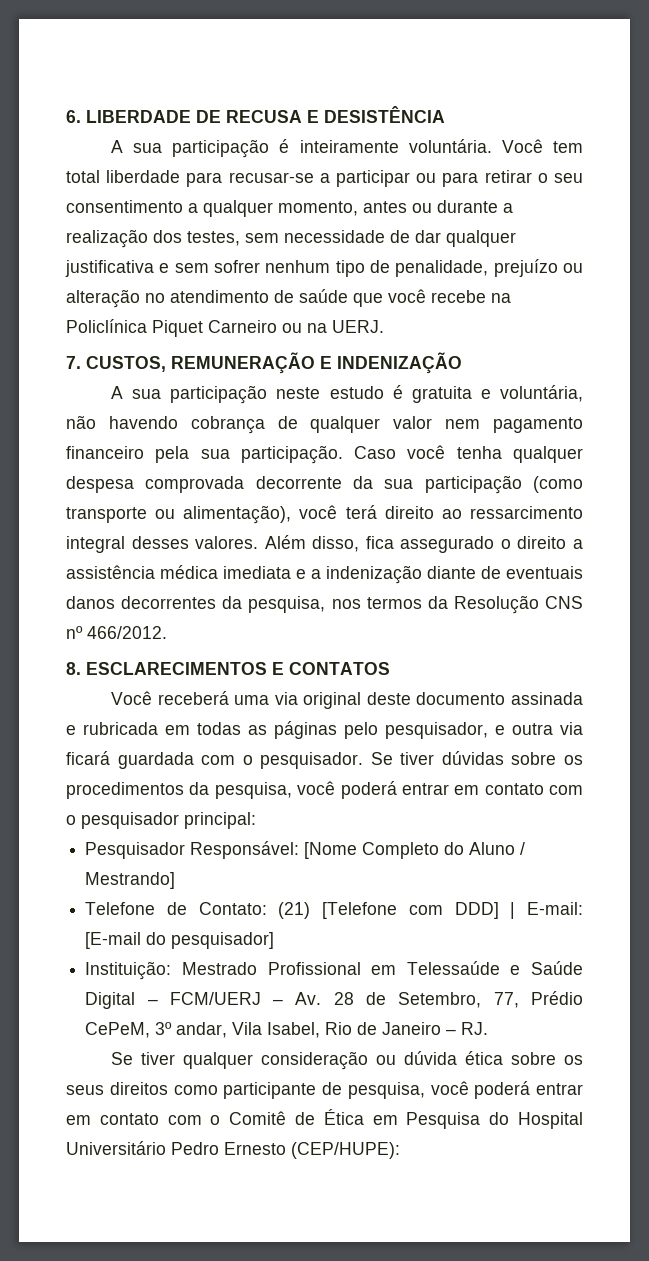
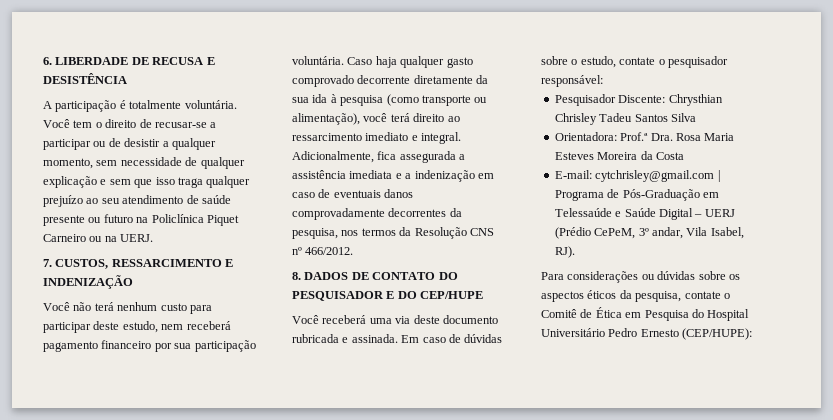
- A sua participação é inteiramente voluntária.
+ A participação é totalmente voluntária.
- Você tem total liberdade para recusar-se a participar ou para retirar o seu consentimento a qualquer momento, antes ou durante a realização dos testes, sem necessidade de dar qualquer justificativa e sem sofrer nenhum tipo de penalidade, prejuízo ou alteração no atendimento de saúde que você recebe na Policlínica Piquet Carneiro ou na UERJ.
+ Você tem o direito de recusar-se a participar ou de desistir a qualquer momento, sem necessidade de qualquer explicação e sem que isso traga qualquer prejuízo ao seu atendimento de saúde presente ou futuro na Policlínica Piquet Carneiro ou na UERJ.
- 7. CUSTOS, REMUNERAÇÃO E INDENIZAÇÃO
+ 7. CUSTOS, RESSARCIMENTO E INDENIZAÇÃO
- A sua participação neste estudo é gratuita e voluntária, não havendo cobrança de qualquer valor nem pagamento financeiro pela sua participação. Caso você tenha qualquer despesa comprovada decorrente da sua participação (como transporte ou alimentação), você terá direito ao ressarcimento integral desses valores. Além disso, fica assegurado o direito a assistência médica imediata e a indenização diante de eventuais danos decorrentes da pesquisa, nos termos da Resolução CNS nº 466/2012.
+ Você não terá nenhum custo para participar deste estudo, nem receberá pagamento financeiro por sua participação voluntária. Caso haja qualquer gasto comprovado decorrente diretamente da sua ida à pesquisa (como transporte ou alimentação), você terá direito ao ressarcimento imediato e integral. Adicionalmente, fica assegurada a assistência imediata e a indenização em caso de eventuais danos comprovadamente decorrentes da pesquisa, nos termos da Resolução CNS nº 466/2012.
- 8. ESCLARECIMENTOS E CONTATOS
+ 8. DADOS DE CONTATO DO PESQUISADOR E DO CEP/HUPE
- Você receberá uma via original deste documento assinada e rubricada em todas as páginas pelo pesquisador, e outra via ficará guardada com o pesquisador. Se tiver dúvidas sobre os procedimentos da pesquisa, você poderá entrar em contato com o pesquisador principal:
+ Você receberá uma via deste documento rubricada e assinada. Em caso de dúvidas sobre o estudo, contate o pesquisador responsável:
- Pesquisador Responsável: [Nome Completo do Aluno / Mestrando]
- Telefone de Contato: (21) [Telefone com DDD] | E-mail: [E-mail do pesquisador]
- Instituição: Mestrado Profissional em Telessaúde e Saúde Digital – FCM/UERJ – Av. 28 de Setembro, 77, Prédio CePeM, 3º andar, Vila Isabel, Rio de Janeiro – RJ.
- Se tiver qualquer consideração ou dúvida ética sobre os seus direitos como participante de pesquisa, você poderá entrar em contato com o Comitê de Ética em Pesquisa do Hospital Universitário Pedro Ernesto (CEP/HUPE):
+ Pesquisador Discente: Chrysthian Chrisley Tadeu Santos Silva
+ Orientadora: Prof.ª Dra. Rosa Maria Esteves Moreira da Costa
+ E-mail: cytchrisley@gmail.com | Programa de Pós-Graduação em Telessaúde e Saúde Digital – UERJ (Prédio CePeM, 3º andar, Vila Isabel, RJ).
+ Para considerações ou dúvidas sobre os aspectos éticos da pesquisa, contate o Comitê de Ética em Pesquisa do Hospital Universitário Pedro Ernesto (CEP/HUPE):

